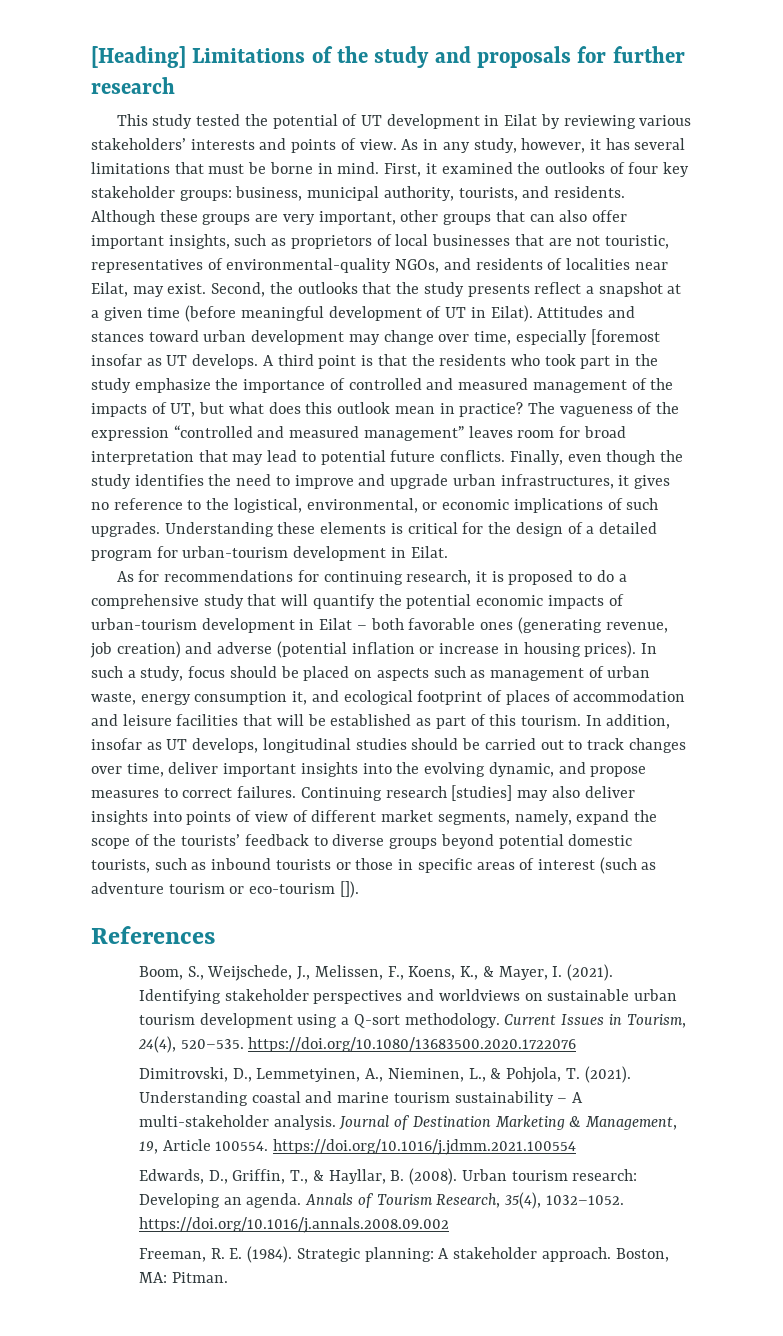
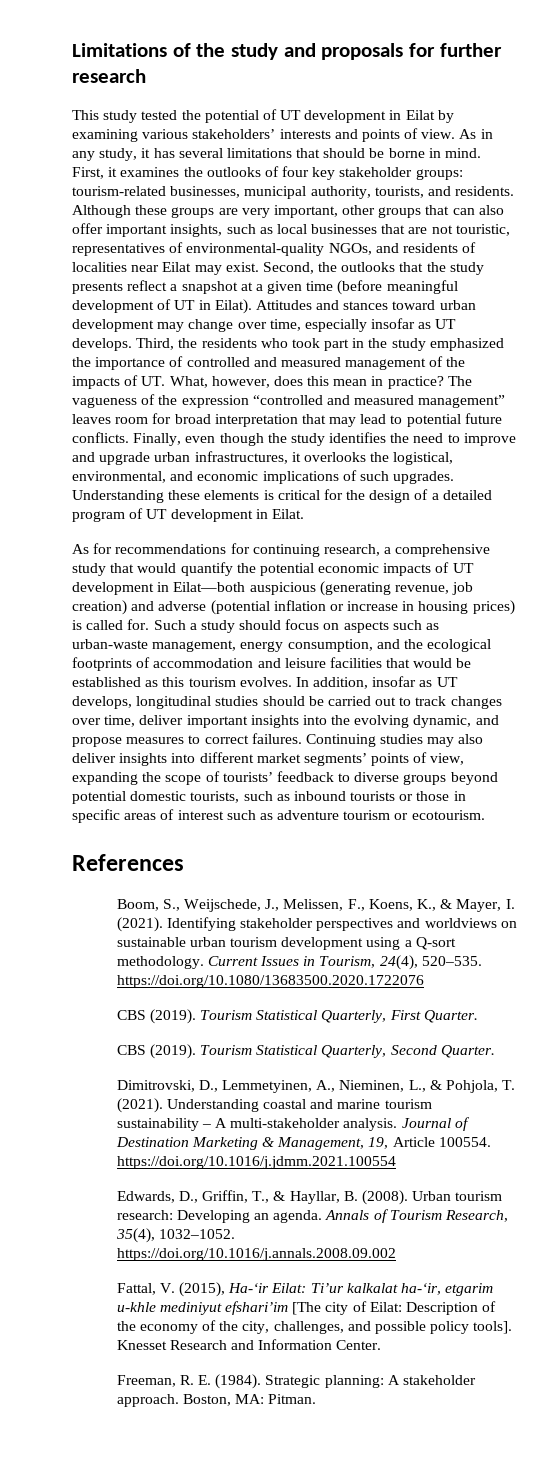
- [Heading] Limitations of the study and proposals for further research
+ Limitations of the study and proposals for further research
- This study tested the potential of UT development in Eilat by reviewing various stakeholders’ interests and points of view.
+ This study tested the potential of UT development in Eilat by examining various stakeholders’ interests and points of view.
- As in any study, however, it has several limitations that must be borne in mind.
+ As in any study, it has several limitations that should be borne in mind.
- First, it examined the outlooks of four key stakeholder groups: business, municipal authority, tourists, and residents.
+ First, it examines the outlooks of four key stakeholder groups: tourism-related businesses, municipal authority, tourists, and residents.
- Although these groups are very important, other groups that can also offer important insights, such as proprietors of local businesses that are not touristic, representatives of environmental-quality NGOs, and residents of localities near Eilat, may exist.
+ Although these groups are very important, other groups that can also offer important insights, such as local businesses that are not touristic, representatives of environmental-quality NGOs, and residents of localities near Eilat may exist.
- Attitudes and stances toward urban development may change over time, especially [foremost insofar as UT develops.
+ Attitudes and stances toward urban development may change over time, especially insofar as UT develops.
- A third point is that the residents who took part in the study emphasize the importance of controlled and measured management of the impacts of UT, but what does this outlook mean in practice?
+ Third, the residents who took part in the study emphasized the importance of controlled and measured management of the impacts of UT. What, however, does this mean in practice?
- Finally, even though the study identifies the need to improve and upgrade urban infrastructures, it gives no reference to the logistical, environmental, or economic implications of such upgrades.
+ Finally, even though the study identifies the need to improve and upgrade urban infrastructures, it overlooks the logistical, environmental, and economic implications of such upgrades.
- Understanding these elements is critical for the design of a detailed program for urban-tourism development in Eilat.
+ Understanding these elements is critical for the design of a detailed program of UT development in Eilat.
- As for recommendations for continuing research, it is proposed to do a comprehensive study that will quantify the potential economic impacts of urban-tourism development in Eilat – both favorable ones (generating revenue, job creation) and adverse (potential inflation or increase in housing prices). In such a study, focus should be placed on aspects such as management of urban waste, energy consumption it, and ecological footprint of places of accommodation and leisure facilities that will be established as part of this tourism.
+ As for recommendations for continuing research, a comprehensive study that would quantify the potential economic impacts of UT development in Eilat—both auspicious (generating revenue, job creation) and adverse (potential inflation or increase in housing prices) is called for. Such a study should focus on aspects such as urban-waste management, energy consumption, and the ecological footprints of accommodation and leisure facilities that would be established as this tourism evolves.
- Continuing research [studies] may also deliver insights into points of view of different market segments, namely, expand the scope of the tourists’ feedback to diverse groups beyond potential domestic tourists, such as inbound tourists or those in specific areas of interest (such as adventure tourism or eco-tourism []).
+ Continuing studies may also deliver insights into different market segments’ points of view, expanding the scope of tourists’ feedback to diverse groups beyond potential domestic tourists, such as inbound tourists or those in specific areas of interest such as adventure tourism or ecotourism.
+ CBS (2019). Tourism Statistical Quarterly, First Quarter.
+ CBS (2019). Tourism Statistical Quarterly, Second Quarter.
+ Fattal, V. (2015), Ha-‘ir Eilat: Ti’ur kalkalat ha-‘ir, etgarim u-khle mediniyut efshari’im [The city of Eilat: Description of the economy of the city, challenges, and possible policy tools]. Knesset Research and Information Center.

